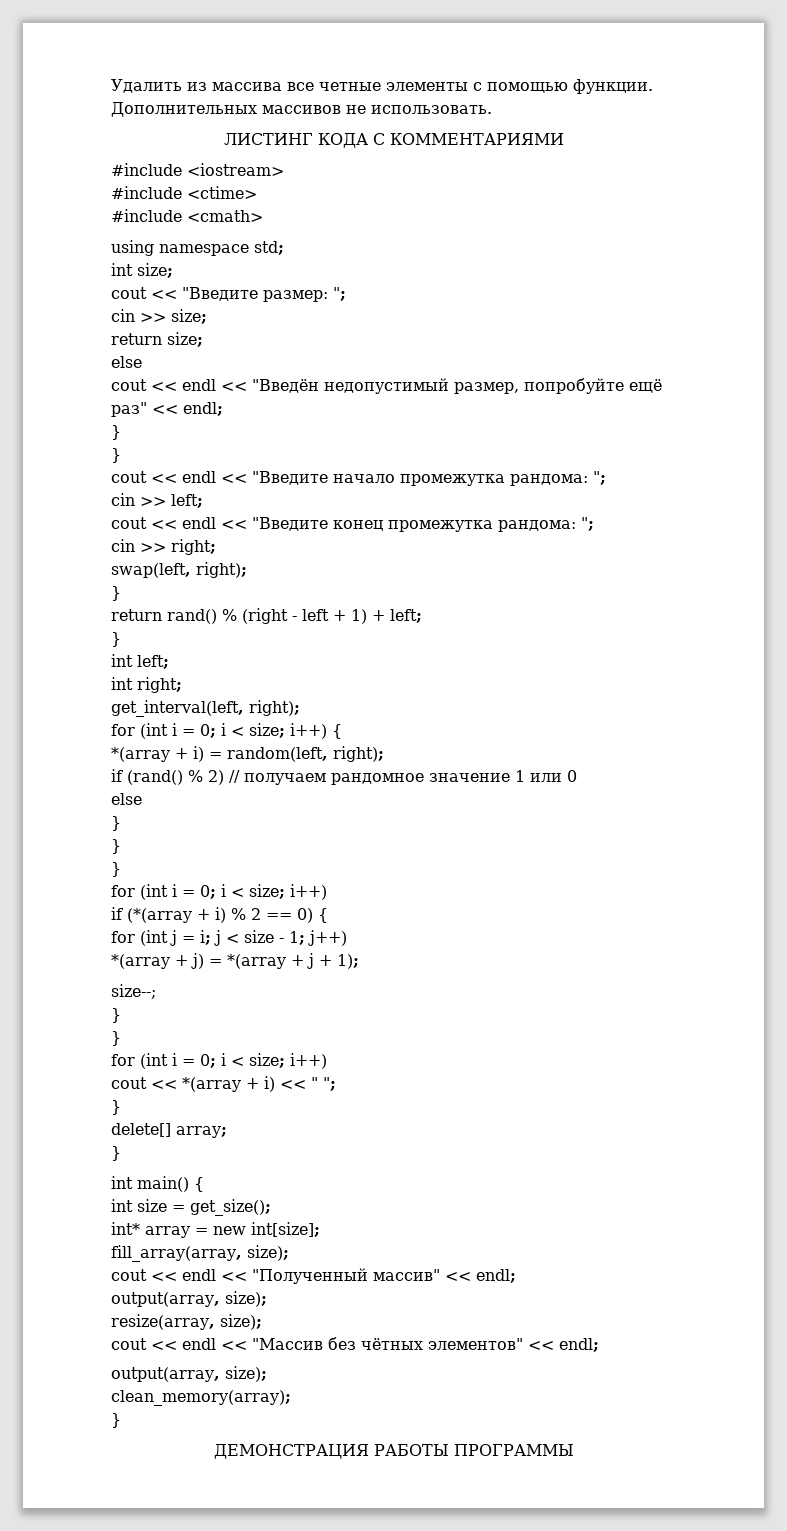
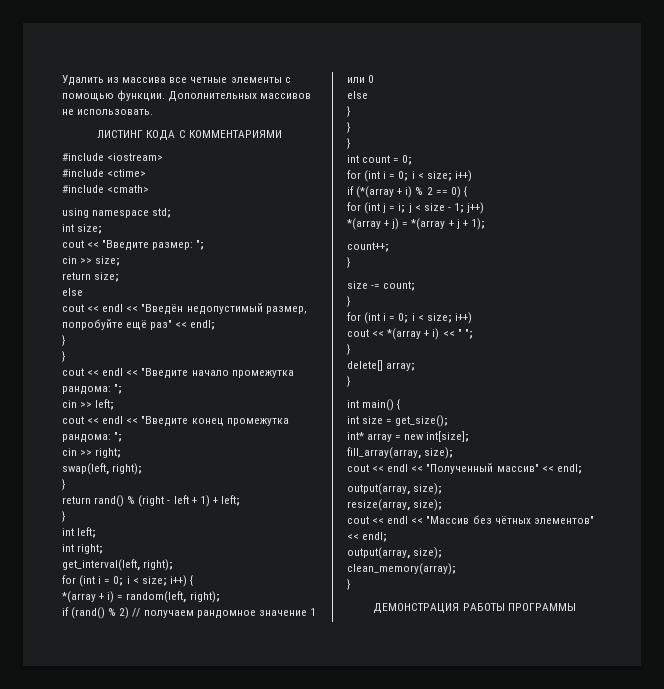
+ int count = 0;
- size--;
+ count++;
  }
+ size -= count;

